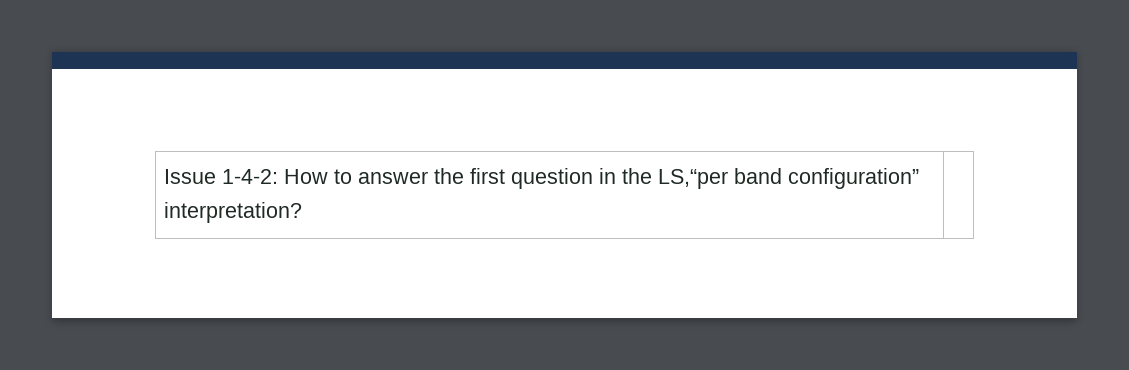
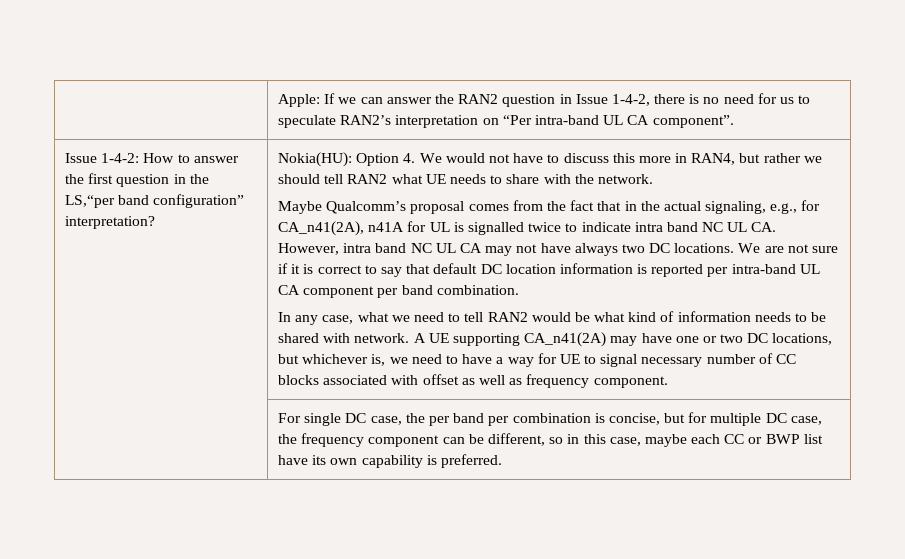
+ | Apple: If we can answer the RAN2 question in Issue 1-4-2, there is no need for us to speculate RAN2’s interpretation on “Per intra-band UL CA component”.
+ Nokia(HU): Option 4. We would not have to discuss this more in RAN4, but rather we should tell RAN2 what UE needs to share with the network.
+ Maybe Qualcomm’s proposal comes from the fact that in the actual signaling, e.g., for CA_n41(2A), n41A for UL is signalled twice to indicate intra band NC UL CA. However, intra band NC UL CA may not have always two DC locations. We are not sure if it is correct to say that default DC location information is reported per intra-band UL CA component per band combination.
+ In any case, what we need to tell RAN2 would be what kind of information needs to be shared with network. A UE supporting CA_n41(2A) may have one or two DC locations, but whichever is, we need to have a way for UE to signal necessary number of CC blocks associated with offset as well as frequency component.
+ | For single DC case, the per band per combination is concise, but for multiple DC case, the frequency component can be different, so in this case, maybe each CC or BWP list have its own capability is preferred.

